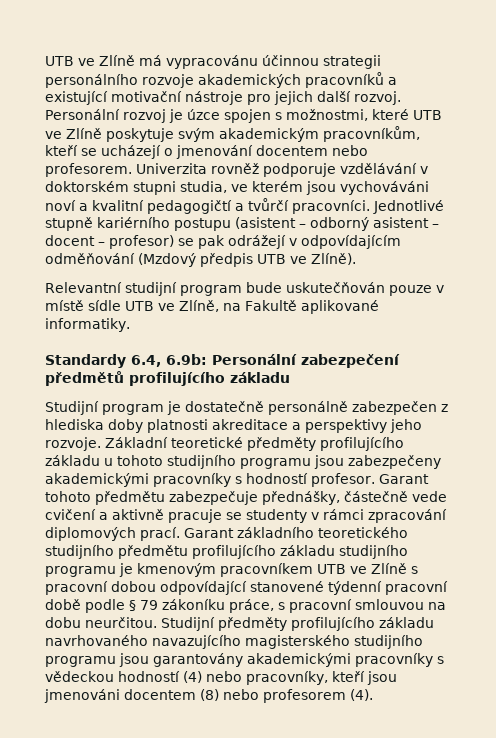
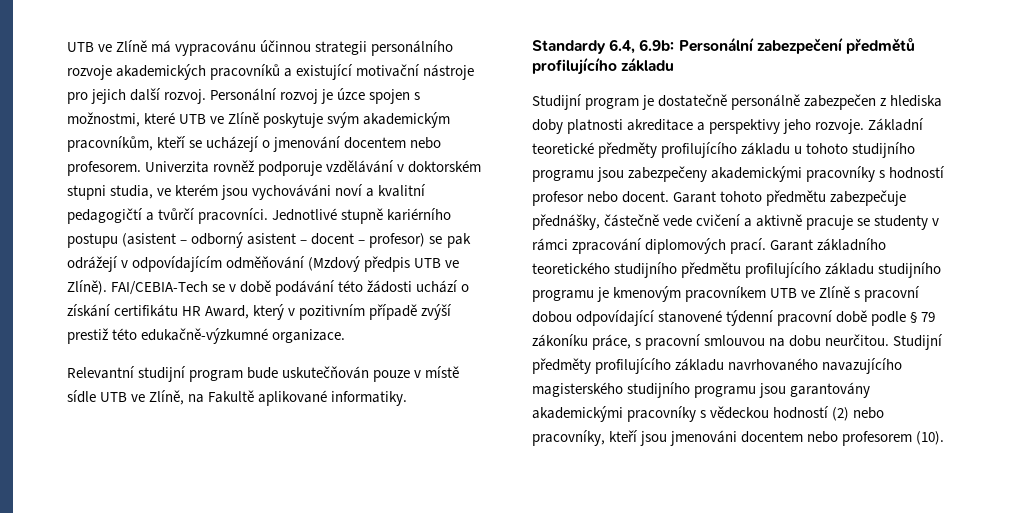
+ FAI/CEBIA-Tech se v době podávání této žádosti uchází o získání certifikátu HR Award, který v pozitivním případě zvýší prestiž této edukačně-výzkumné organizace.
- Základní teoretické předměty profilujícího základu u tohoto studijního programu jsou zabezpečeny akademickými pracovníky s hodností profesor.
+ Základní teoretické předměty profilujícího základu u tohoto studijního programu jsou zabezpečeny akademickými pracovníky s hodností profesor nebo docent.
- Studijní předměty profilujícího základu navrhovaného navazujícího magisterského studijního programu jsou garantovány akademickými pracovníky s vědeckou hodností (4) nebo pracovníky, kteří jsou jmenováni docentem (8) nebo profesorem (4).
+ Studijní předměty profilujícího základu navrhovaného navazujícího magisterského studijního programu jsou garantovány akademickými pracovníky s vědeckou hodností (2) nebo pracovníky, kteří jsou jmenováni docentem nebo profesorem (10).

